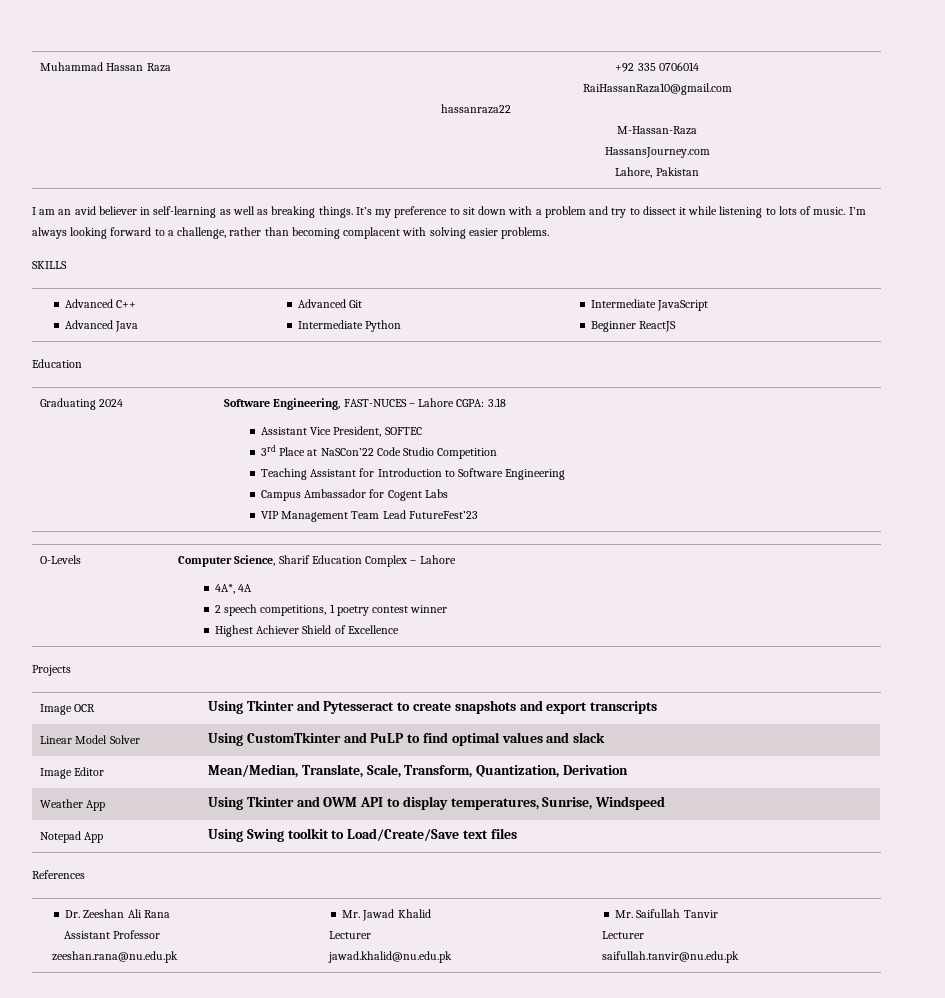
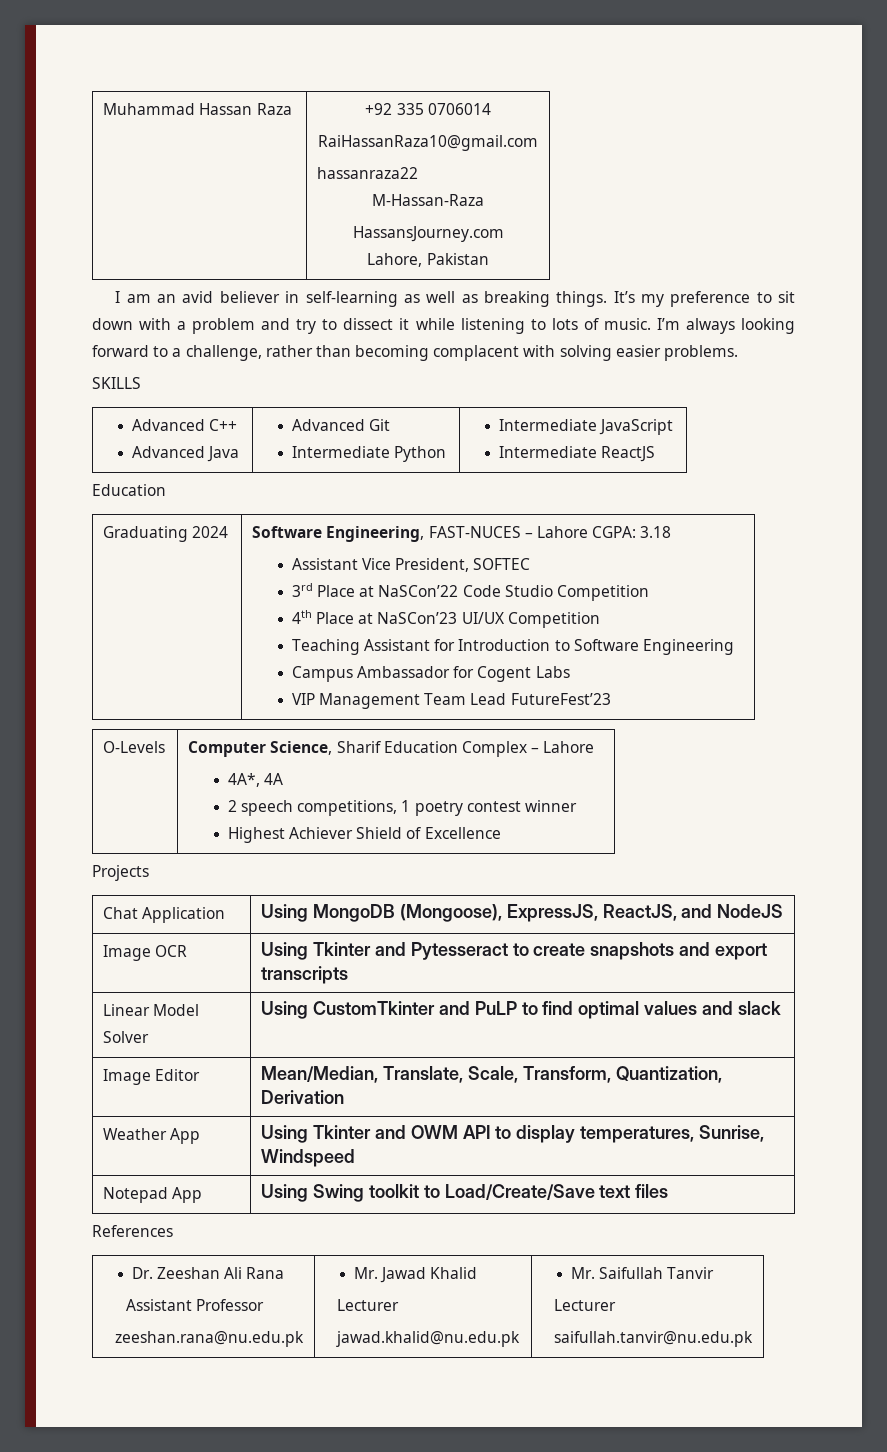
  Advanced C++
  Advanced Java | Advanced Git
  Intermediate Python | Intermediate JavaScript
- Beginner ReactJS
+ Intermediate ReactJS
+ 4th Place at NaSCon’23 UI/UX Competition
+ Chat Application | Using MongoDB (Mongoose), ExpressJS, ReactJS, and NodeJS

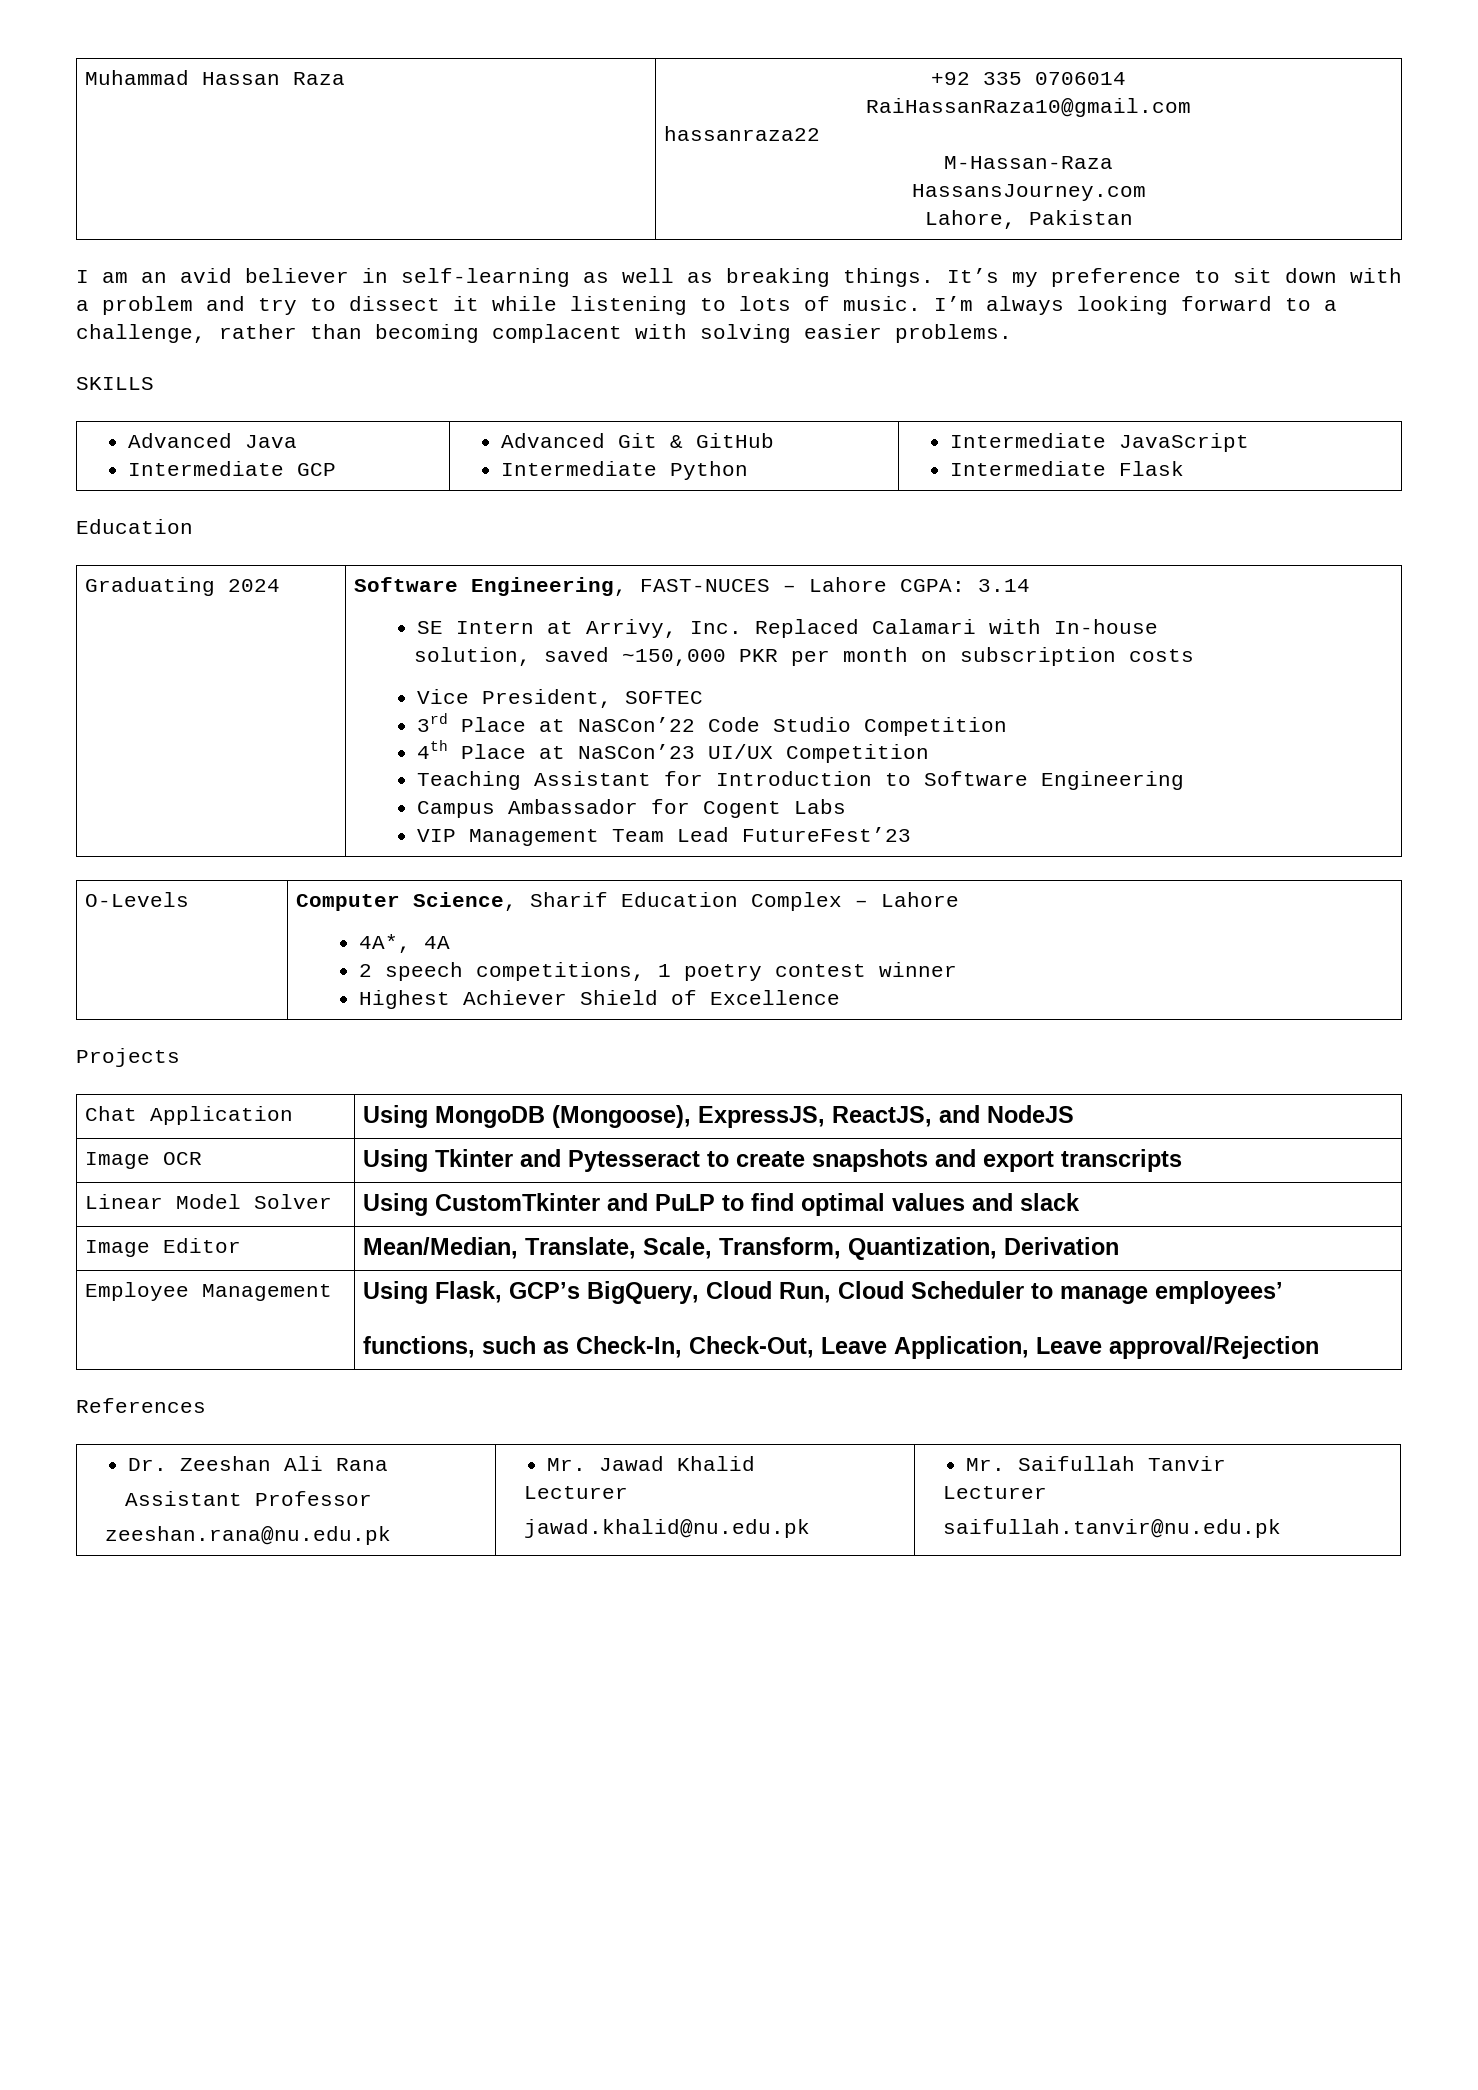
- Advanced C++
- Advanced Java | Advanced Git
+ Advanced Java
+ Intermediate GCP | Advanced Git & GitHub
  Intermediate Python | Intermediate JavaScript
- Intermediate ReactJS
+ Intermediate Flask
- Software Engineering, FAST-NUCES – Lahore CGPA: 3.18
- Assistant Vice President, SOFTEC
+ Software Engineering, FAST-NUCES – Lahore CGPA: 3.14
+ SE Intern at Arrivy, Inc. Replaced Calamari with In-house
+ solution, saved ~150,000 PKR per month on subscription costs
+ Vice President, SOFTEC
- Weather App | Using Tkinter and OWM API to display temperatures, Sunrise, Windspeed
- Notepad App | Using Swing toolkit to Load/Create/Save text files
+ Employee Management | Using Flask, GCP’s BigQuery, Cloud Run, Cloud Scheduler to manage employees’
+ functions, such as Check-In, Check-Out, Leave Application, Leave approval/Rejection

